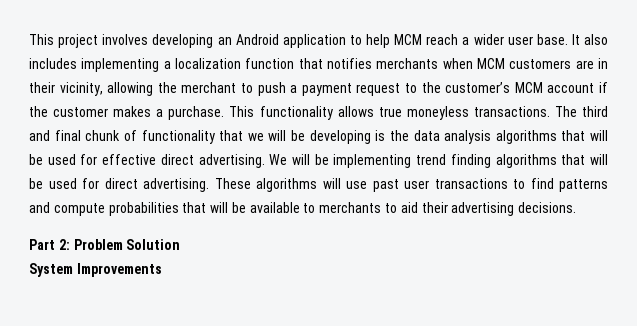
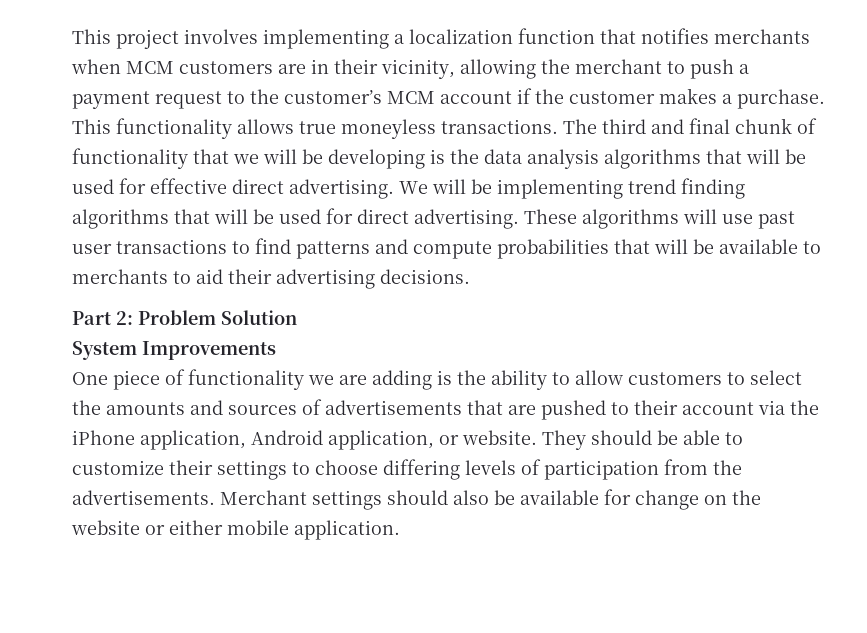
- This project involves developing an Android application to help MCM reach a wider user base. It also includes implementing a localization function that notifies merchants when MCM customers are in their vicinity, allowing the merchant to push a payment request to the customer’s MCM account if the customer makes a purchase.
+ This project involves implementing a localization function that notifies merchants when MCM customers are in their vicinity, allowing the merchant to push a payment request to the customer’s MCM account if the customer makes a purchase.
+ One piece of functionality we are adding is the ability to allow customers to select the amounts and sources of advertisements that are pushed to their account via the iPhone application, Android application, or website. They should be able to customize their settings to choose differing levels of participation from the advertisements. Merchant settings should also be available for change on the website or either mobile application.

